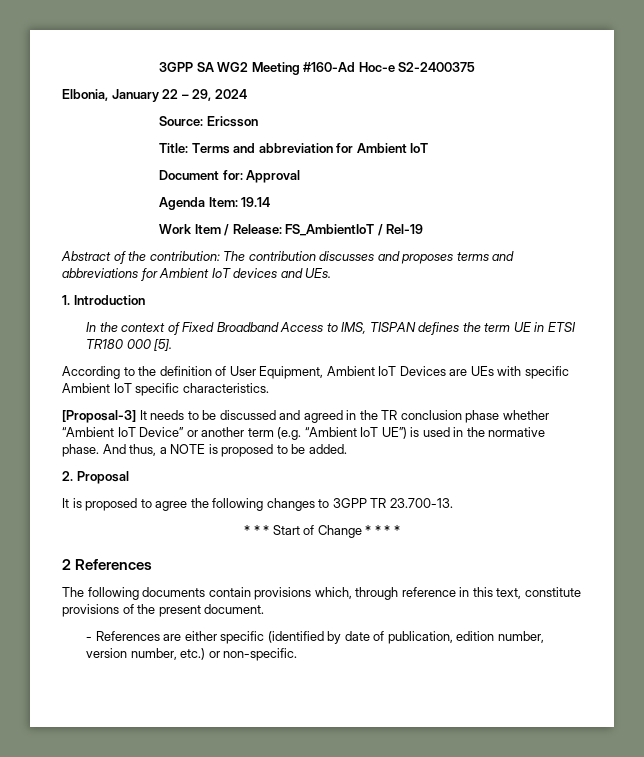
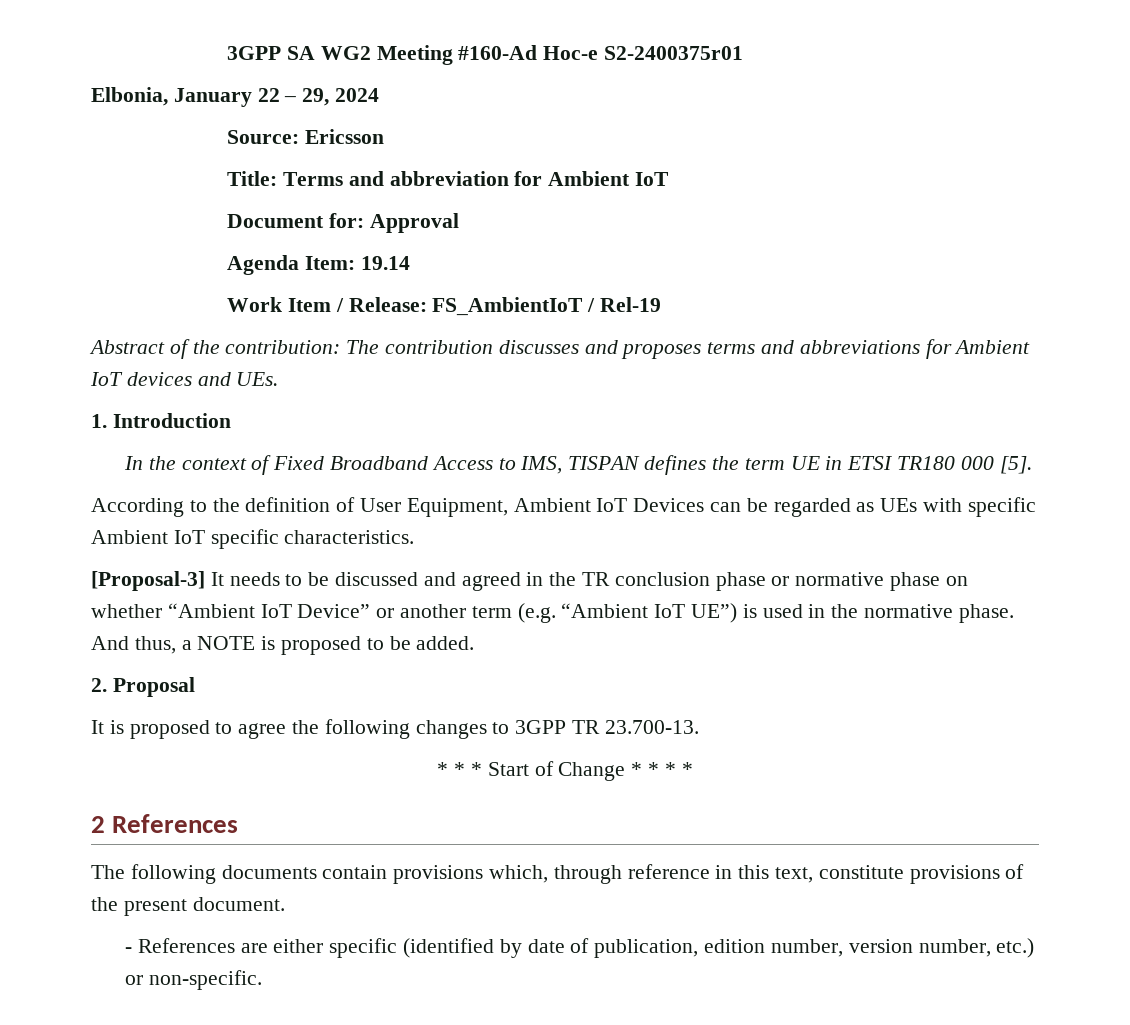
- 3GPP SA WG2 Meeting #160-Ad Hoc-e S2-2400375
+ 3GPP SA WG2 Meeting #160-Ad Hoc-e S2-2400375r01
- According to the definition of User Equipment, Ambient IoT Devices are UEs with specific Ambient IoT specific characteristics.
+ According to the definition of User Equipment, Ambient IoT Devices can be regarded as UEs with specific Ambient IoT specific characteristics.
- [Proposal-3] It needs to be discussed and agreed in the TR conclusion phase whether “Ambient IoT Device” or another term (e.g. “Ambient IoT UE”) is used in the normative phase.
+ [Proposal-3] It needs to be discussed and agreed in the TR conclusion phase or normative phase on whether “Ambient IoT Device” or another term (e.g. “Ambient IoT UE”) is used in the normative phase.

